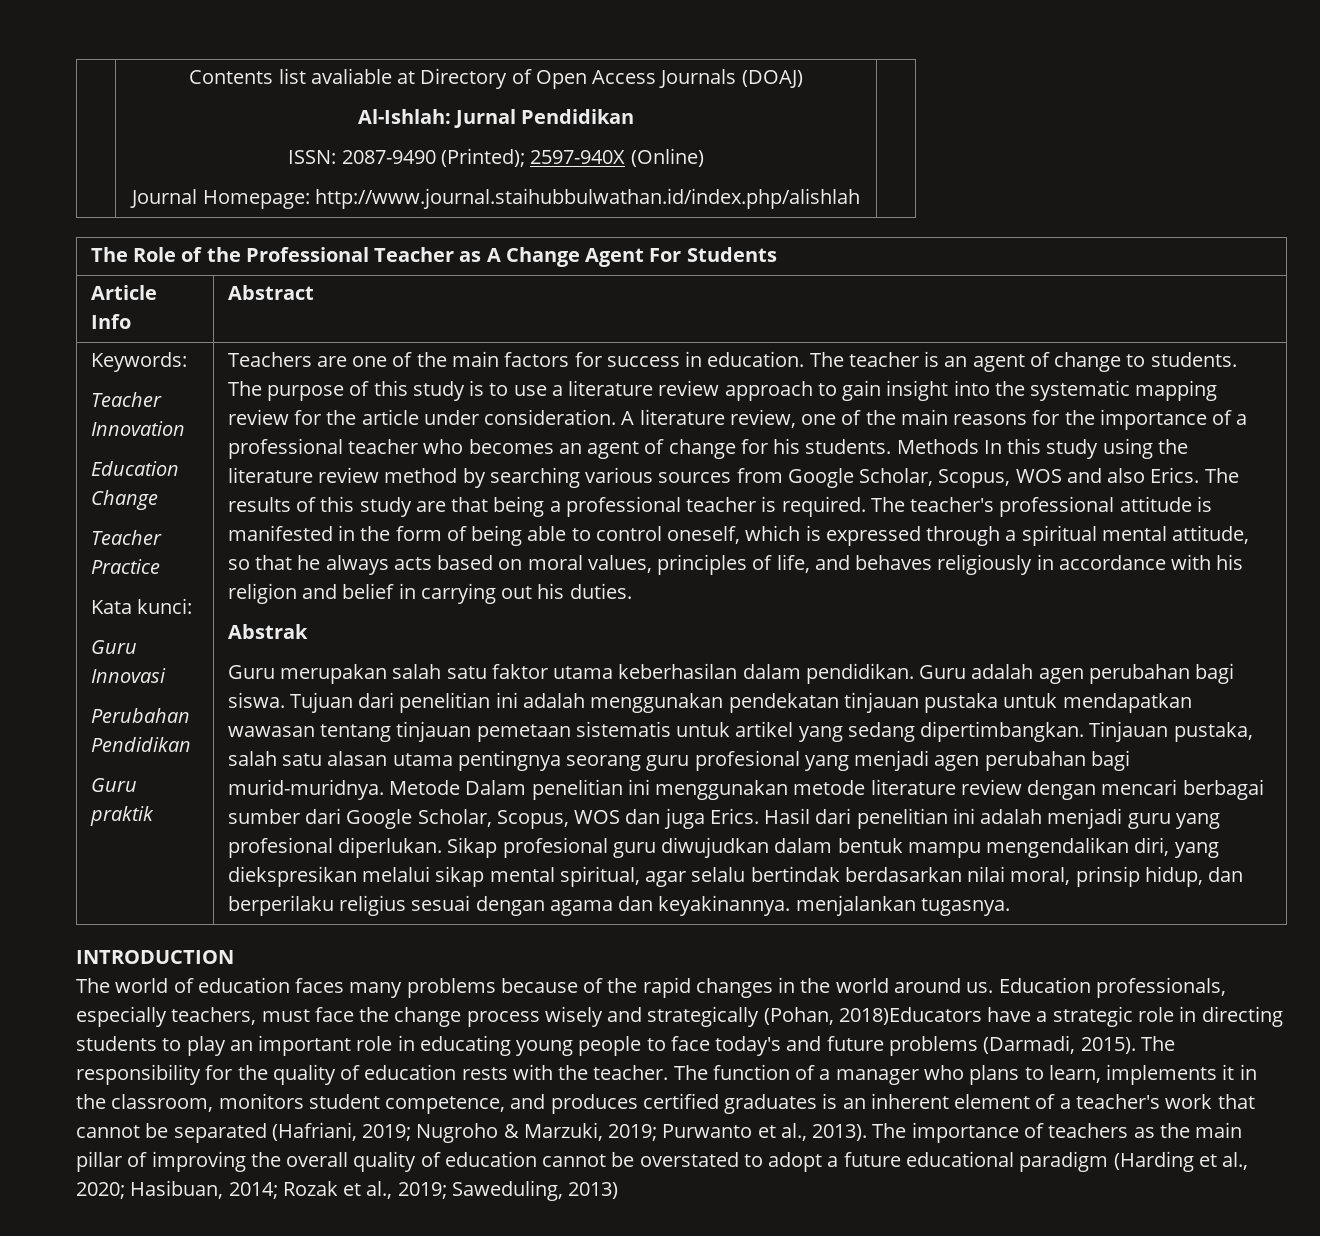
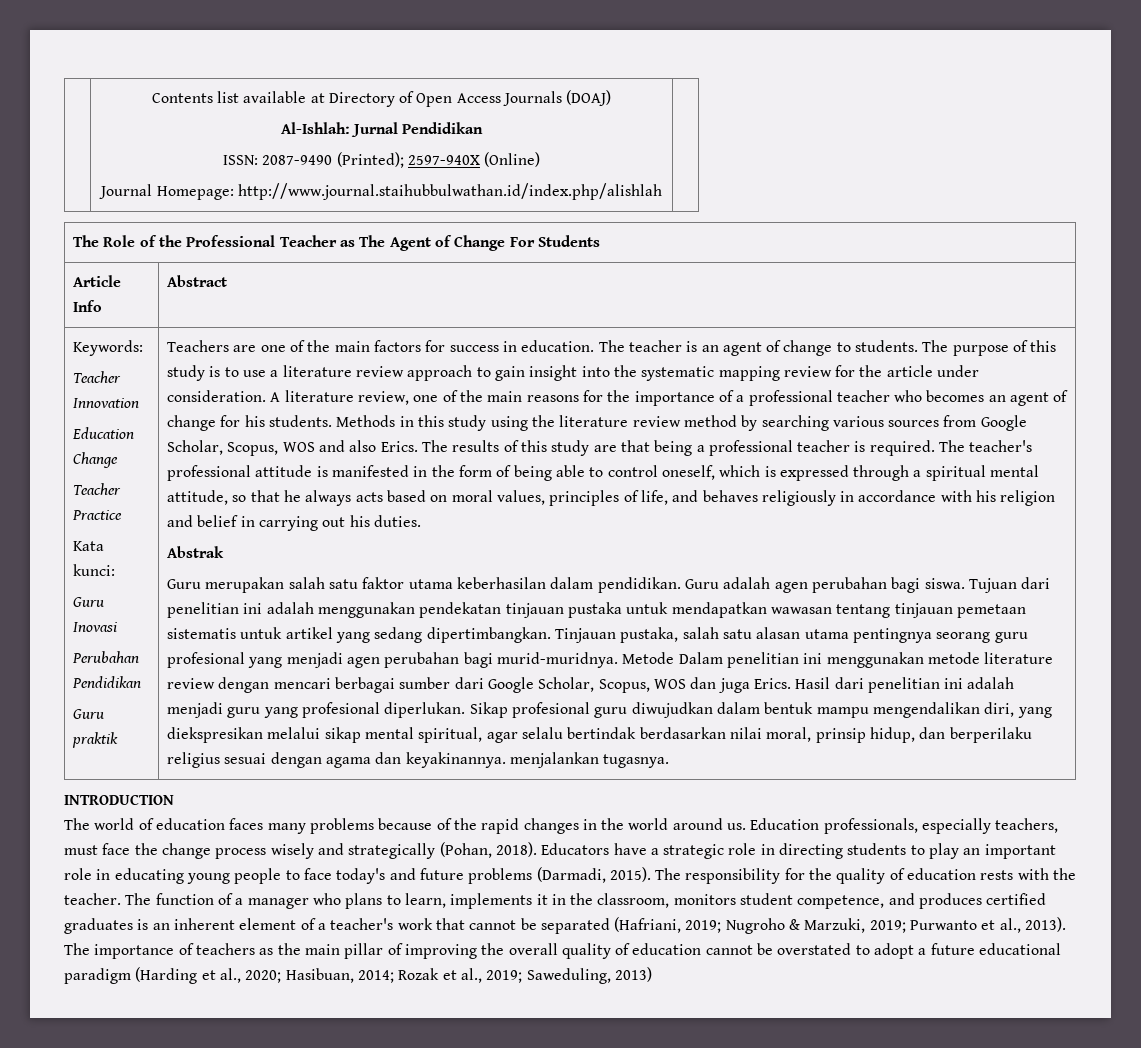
- | Contents list avaliable at Directory of Open Access Journals (DOAJ)
+ | Contents list available at Directory of Open Access Journals (DOAJ)
- The Role of the Professional Teacher as A Change Agent For Students
+ The Role of the Professional Teacher as The Agent of Change For Students
- Guru Innovasi
+ Guru Inovasi
- Methods In this study using the literature review method by searching various sources from Google Scholar, Scopus, WOS and also Erics.
+ Methods in this study using the literature review method by searching various sources from Google Scholar, Scopus, WOS and also Erics.
- Education professionals, especially teachers, must face the change process wisely and strategically (Pohan, 2018)Educators have a strategic role in directing students to play an important role in educating young people to face today's and future problems (Darmadi, 2015).
+ Education professionals, especially teachers, must face the change process wisely and strategically (Pohan, 2018). Educators have a strategic role in directing students to play an important role in educating young people to face today's and future problems (Darmadi, 2015).

